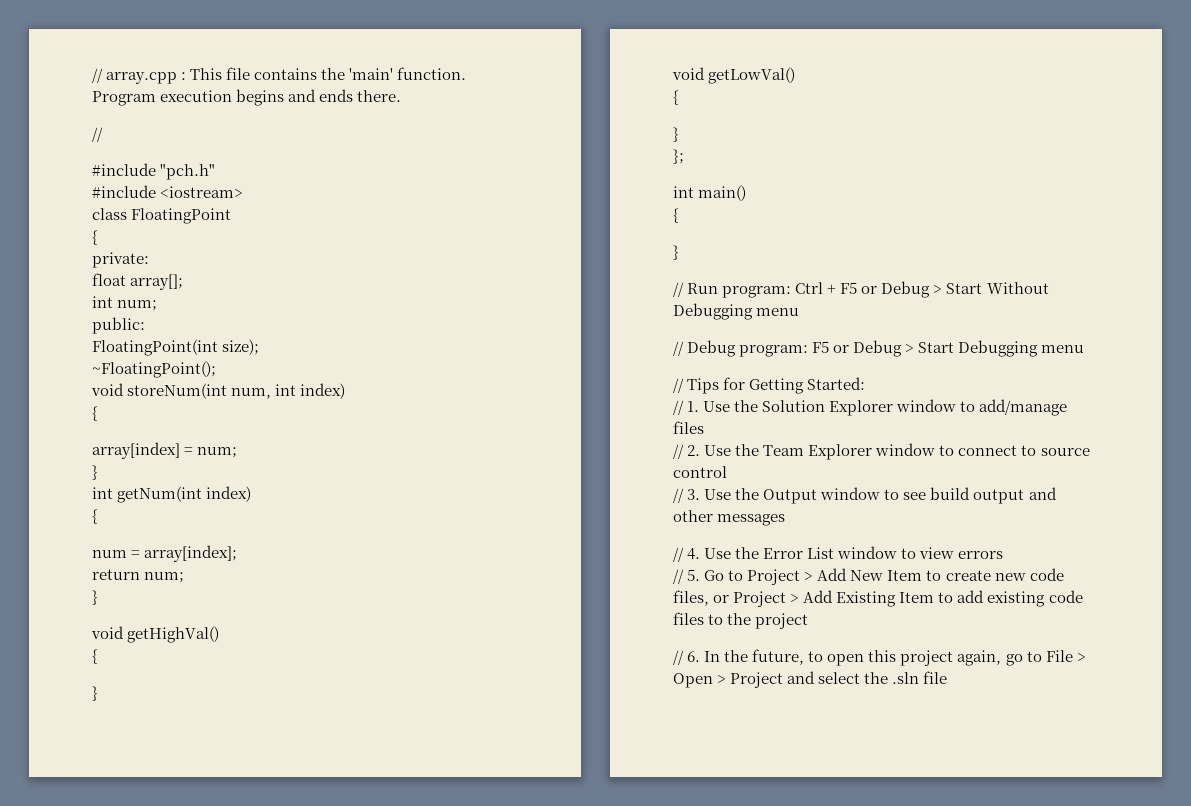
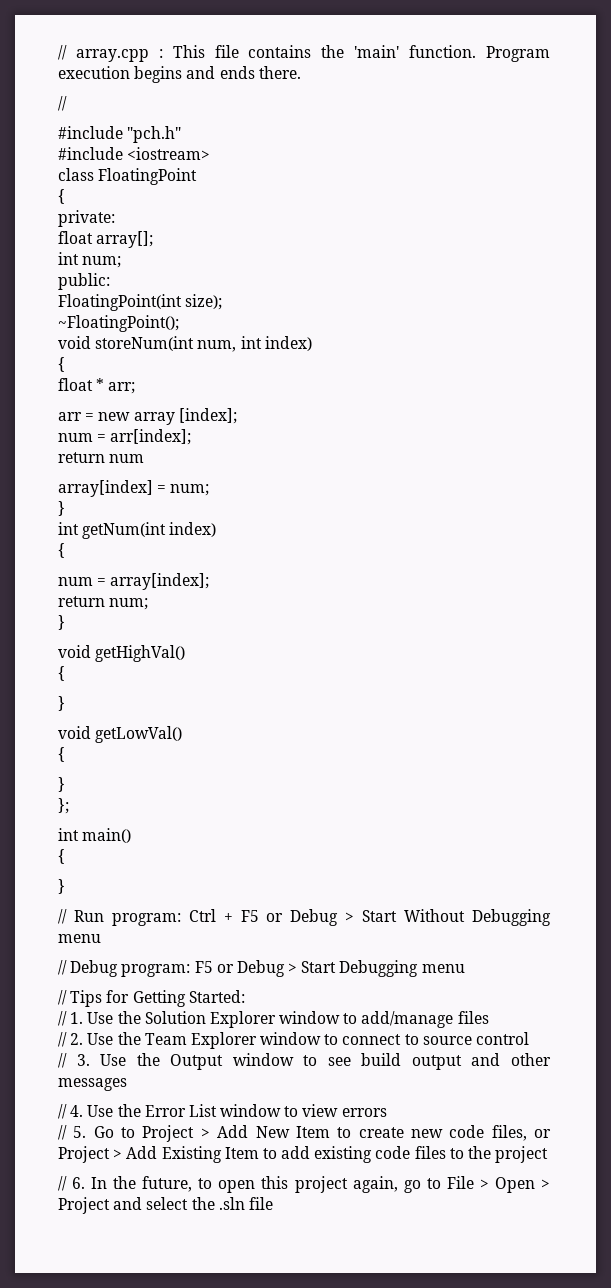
+ float * arr;
+ arr = new array [index];
+ num = arr[index];
+ return num

